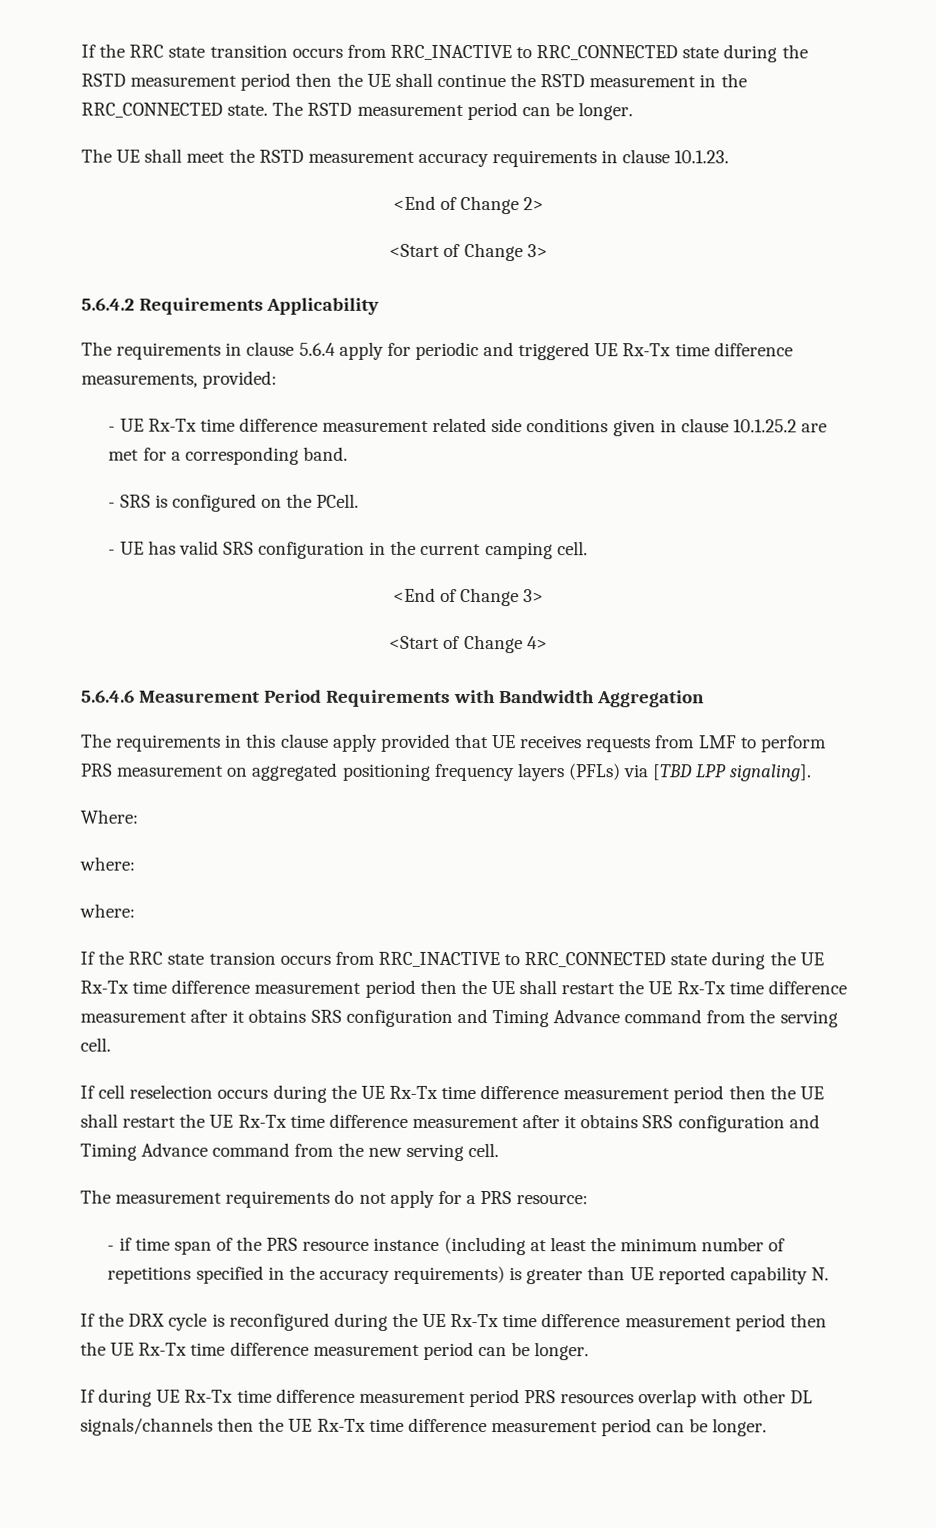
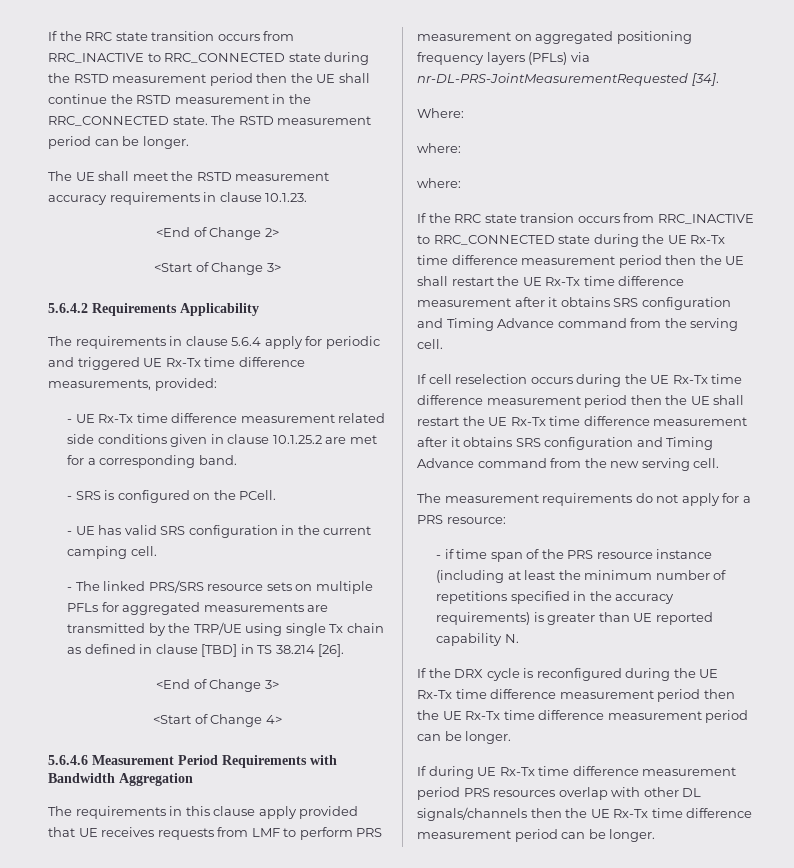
+ - The linked PRS/SRS resource sets on multiple PFLs for aggregated measurements are transmitted by the TRP/UE using single Tx chain as defined in clause [TBD] in TS 38.214 [26].
- The requirements in this clause apply provided that UE receives requests from LMF to perform PRS measurement on aggregated positioning frequency layers (PFLs) via [TBD LPP signaling].
+ The requirements in this clause apply provided that UE receives requests from LMF to perform PRS measurement on aggregated positioning frequency layers (PFLs) via nr-DL-PRS-JointMeasurementRequested [34].

